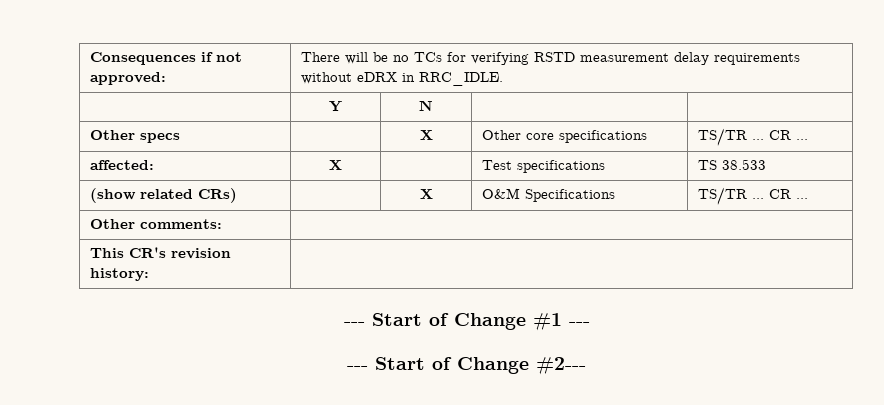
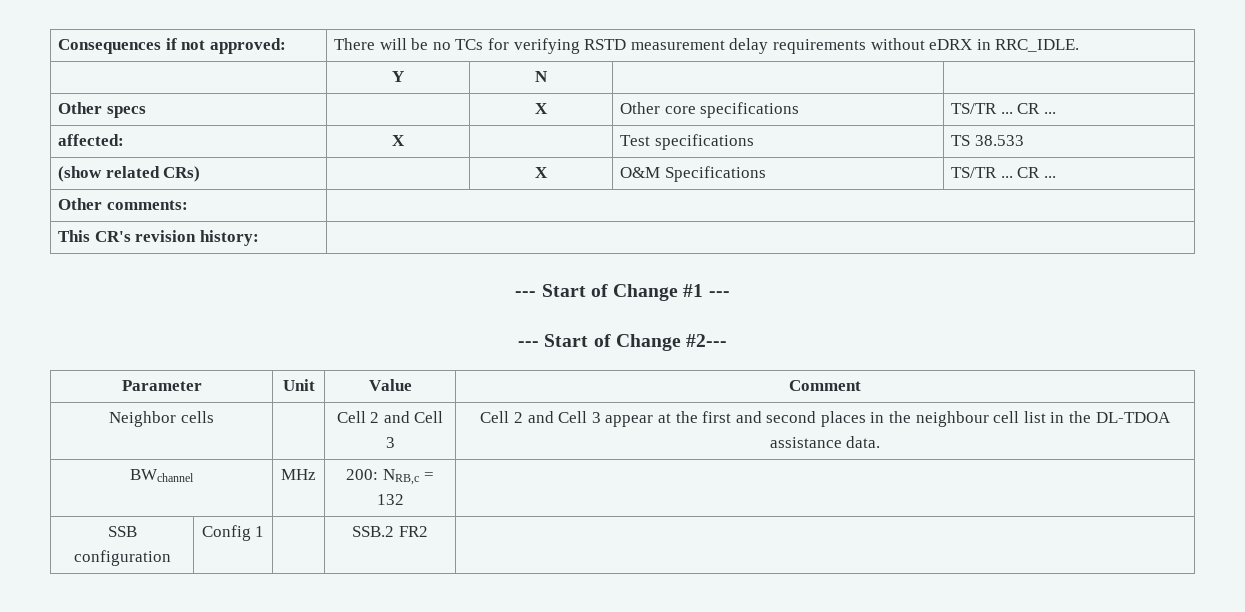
+ Parameter | Unit | Value | Comment
+ Neighbor cells | | Cell 2 and Cell 3 | Cell 2 and Cell 3 appear at the first and second places in the neighbour cell list in the DL-TDOA assistance data.
+ BWchannel | MHz | 200: NRB,c = 132 |
+ SSB configuration | Config 1 | | SSB.2 FR2 |

